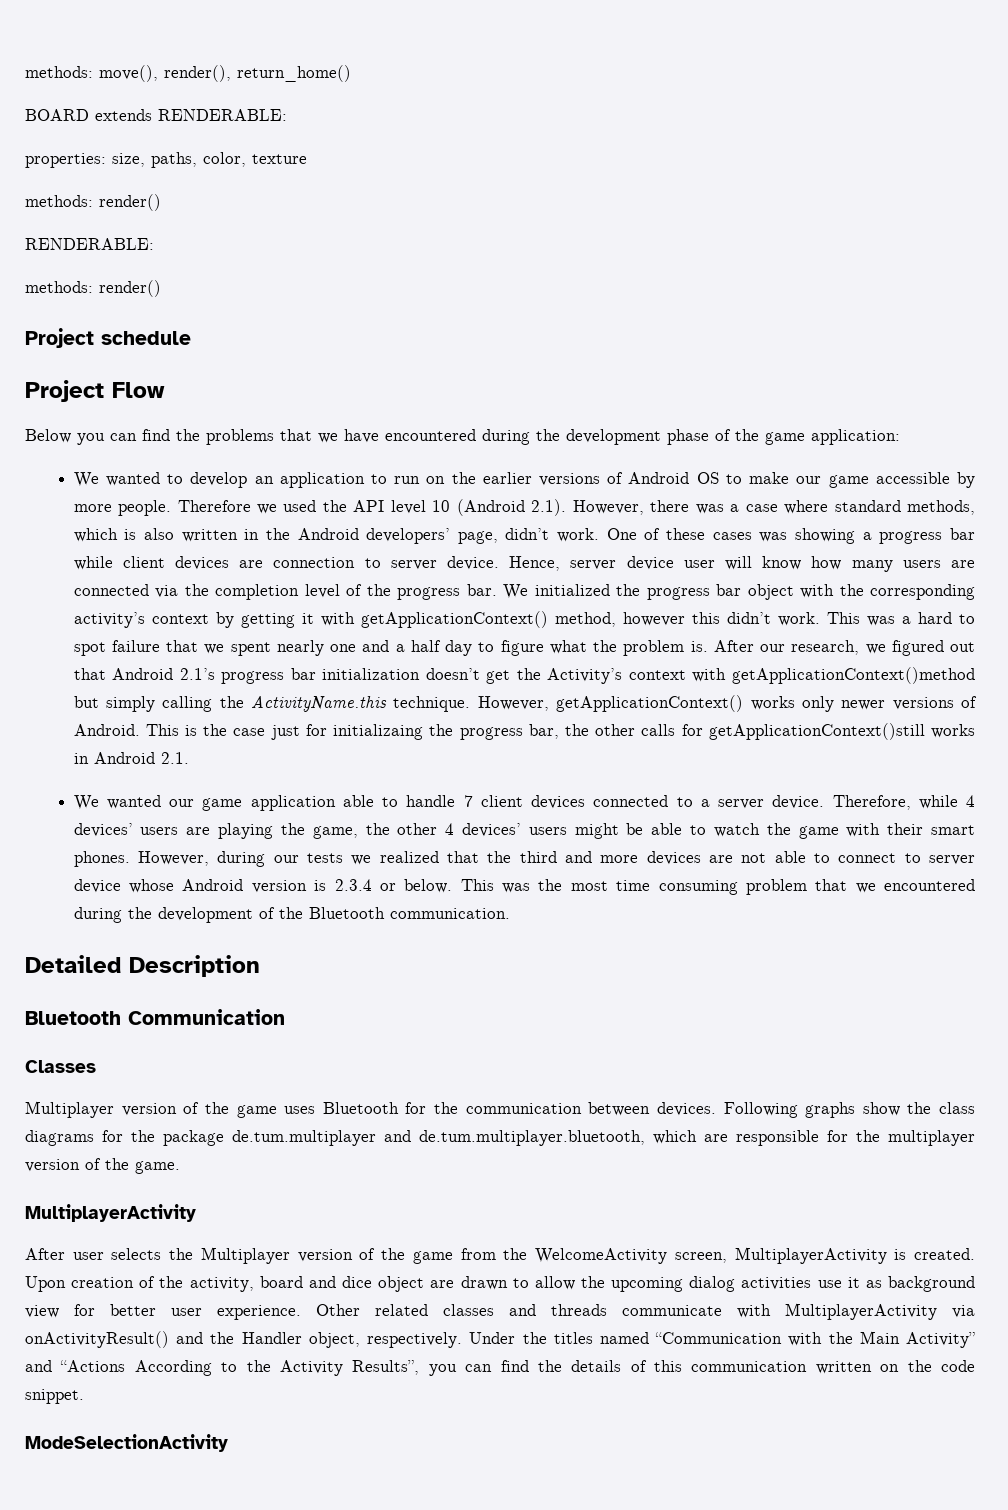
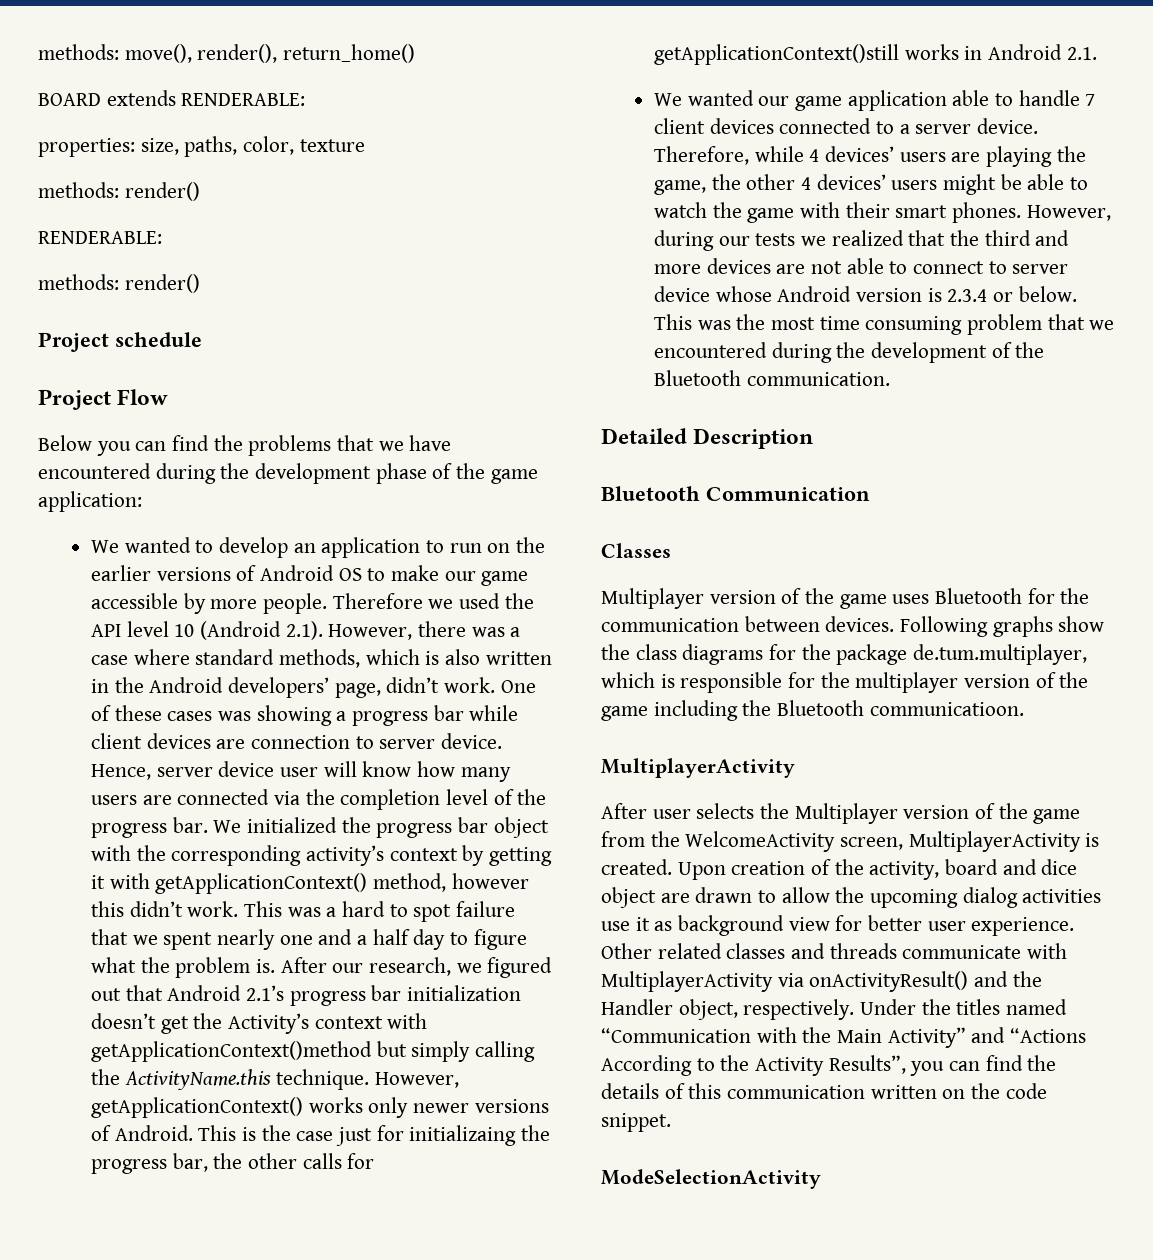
- Following graphs show the class diagrams for the package de.tum.multiplayer and de.tum.multiplayer.bluetooth, which are responsible for the multiplayer version of the game.
+ Following graphs show the class diagrams for the package de.tum.multiplayer, which is responsible for the multiplayer version of the game including the Bluetooth communicatioon.

